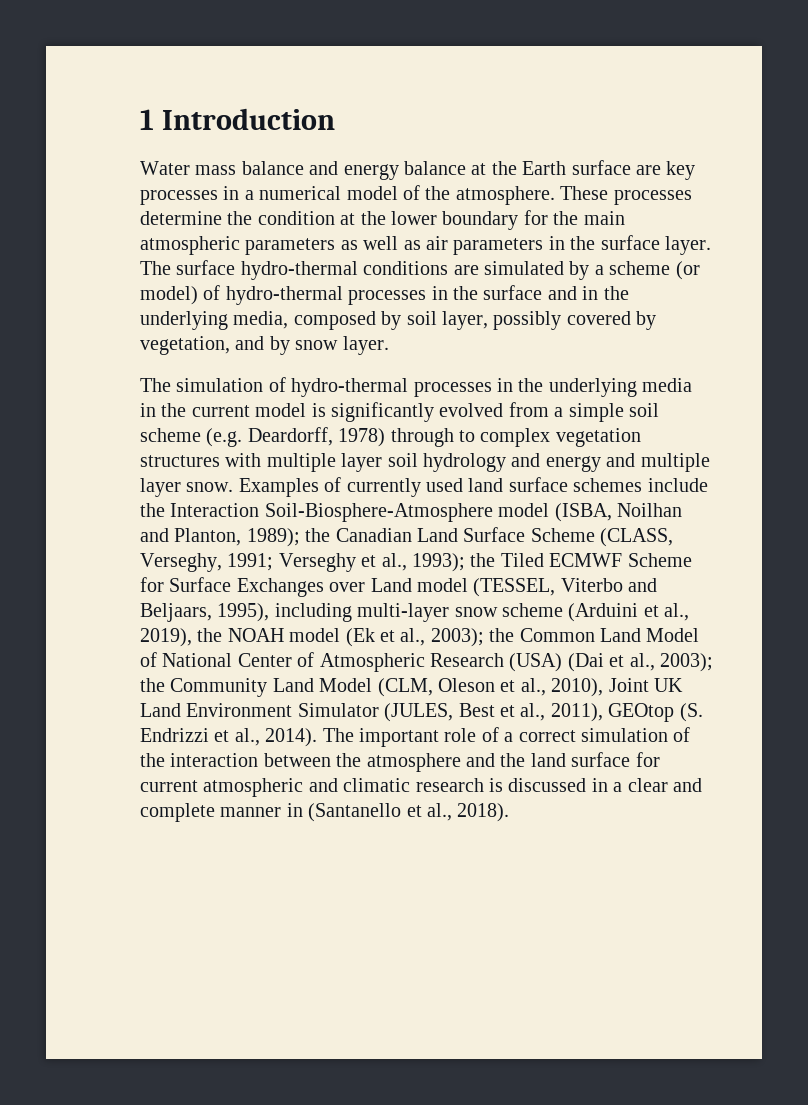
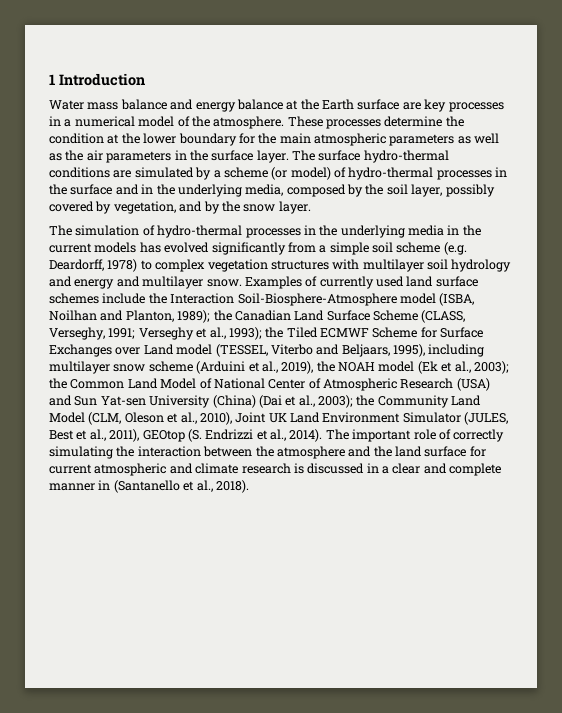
- These processes determine the condition at the lower boundary for the main atmospheric parameters as well as air parameters in the surface layer.
+ These processes determine the condition at the lower boundary for the main atmospheric parameters as well as the air parameters in the surface layer.
- The surface hydro-thermal conditions are simulated by a scheme (or model) of hydro-thermal processes in the surface and in the underlying media, composed by soil layer, possibly covered by vegetation, and by snow layer.
+ The surface hydro-thermal conditions are simulated by a scheme (or model) of hydro-thermal processes in the surface and in the underlying media, composed by the soil layer, possibly covered by vegetation, and by the snow layer.
- The simulation of hydro-thermal processes in the underlying media in the current model is significantly evolved from a simple soil scheme (e.g. Deardorff, 1978) through to complex vegetation structures with multiple layer soil hydrology and energy and multiple layer snow.
+ The simulation of hydro-thermal processes in the underlying media in the current models has evolved significantly from a simple soil scheme (e.g. Deardorff, 1978) to complex vegetation structures with multilayer soil hydrology and energy and multilayer snow.
- the Tiled ECMWF Scheme for Surface Exchanges over Land model (TESSEL, Viterbo and Beljaars, 1995), including multi-layer snow scheme (Arduini et al., 2019), the NOAH model (Ek et al., 2003);
+ the Tiled ECMWF Scheme for Surface Exchanges over Land model (TESSEL, Viterbo and Beljaars, 1995), including multilayer snow scheme (Arduini et al., 2019), the NOAH model (Ek et al., 2003);
- the Common Land Model of National Center of Atmospheric Research (USA) (Dai et al., 2003);
+ the Common Land Model of National Center of Atmospheric Research (USA) and Sun Yat-sen University (China) (Dai et al., 2003);
- The important role of a correct simulation of the interaction between the atmosphere and the land surface for current atmospheric and climatic research is discussed in a clear and complete manner in (Santanello et al., 2018).
+ The important role of correctly simulating the interaction between the atmosphere and the land surface for current atmospheric and climate research is discussed in a clear and complete manner in (Santanello et al., 2018).

